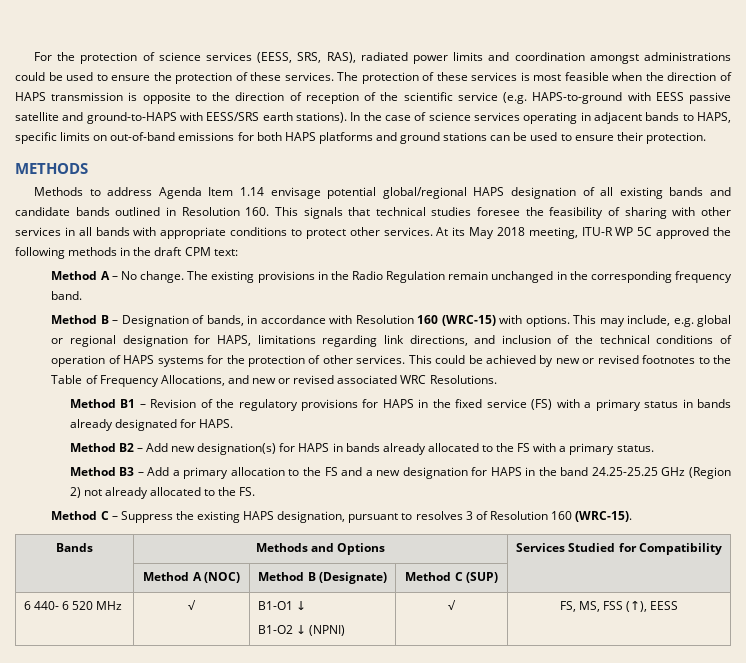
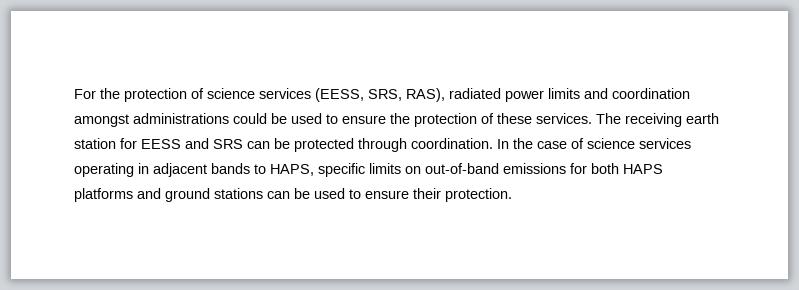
- The protection of these services is most feasible when the direction of HAPS transmission is opposite to the direction of reception of the scientific service (e.g. HAPS-to-ground with EESS passive satellite and ground-to-HAPS with EESS/SRS earth stations).
+ The receiving earth station for EESS and SRS can be protected through coordination.
- METHODS
- Methods to address Agenda Item 1.14 envisage potential global/regional HAPS designation of all existing bands and candidate bands outlined in Resolution 160. This signals that technical studies foresee the feasibility of sharing with other services in all bands with appropriate conditions to protect other services. At its May 2018 meeting, ITU-R WP 5C approved the following methods in the draft CPM text:
- Method A – No change. The existing provisions in the Radio Regulation remain unchanged in the corresponding frequency band.
- Method B – Designation of bands, in accordance with Resolution 160 (WRC-15) with options. This may include, e.g. global or regional designation for HAPS, limitations regarding link directions, and inclusion of the technical conditions of operation of HAPS systems for the protection of other services. This could be achieved by new or revised footnotes to the Table of Frequency Allocations, and new or revised associated WRC Resolutions.
- Method B1 – Revision of the regulatory provisions for HAPS in the fixed service (FS) with a primary status in bands already designated for HAPS.
- Method B2 – Add new designation(s) for HAPS in bands already allocated to the FS with a primary status.
- Method B3 – Add a primary allocation to the FS and a new designation for HAPS in the band 24.25-25.25 GHz (Region 2) not already allocated to the FS.
- Method C – Suppress the existing HAPS designation, pursuant to resolves 3 of Resolution 160 (WRC-15).
- Bands | Methods and Options | Services Studied for Compatibility
- | Method A (NOC) | Method B (Designate) | Method C (SUP) |
- 6 440- 6 520 MHz | √ | B1-O1 ↓
- B1-O2 ↓ (NPNI) | √ | FS, MS, FSS (↑), EESS

